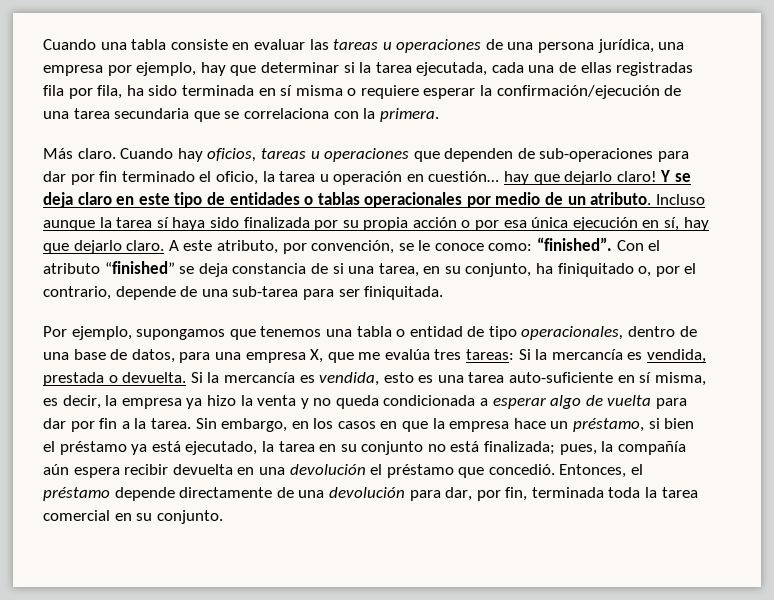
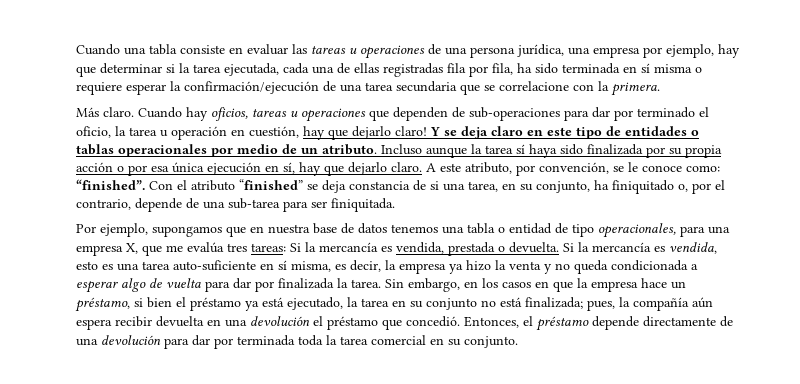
- Cuando una tabla consiste en evaluar las tareas u operaciones de una persona jurídica, una empresa por ejemplo, hay que determinar si la tarea ejecutada, cada una de ellas registradas fila por fila, ha sido terminada en sí misma o requiere esperar la confirmación/ejecución de una tarea secundaria que se correlaciona con la primera.
+ Cuando una tabla consiste en evaluar las tareas u operaciones de una persona jurídica, una empresa por ejemplo, hay que determinar si la tarea ejecutada, cada una de ellas registradas fila por fila, ha sido terminada en sí misma o requiere esperar la confirmación/ejecución de una tarea secundaria que se correlacione con la primera.
- Cuando hay oficios, tareas u operaciones que dependen de sub-operaciones para dar por fin terminado el oficio, la tarea u operación en cuestión… hay que dejarlo claro!
+ Cuando hay oficios, tareas u operaciones que dependen de sub-operaciones para dar por terminado el oficio, la tarea u operación en cuestión, hay que dejarlo claro!
- Por ejemplo, supongamos que tenemos una tabla o entidad de tipo operacionales, dentro de una base de datos, para una empresa X, que me evalúa tres tareas: Si la mercancía es vendida, prestada o devuelta.
+ Por ejemplo, supongamos que en nuestra base de datos tenemos una tabla o entidad de tipo operacionales, para una empresa X, que me evalúa tres tareas: Si la mercancía es vendida, prestada o devuelta.
- Si la mercancía es vendida, esto es una tarea auto-suficiente en sí misma, es decir, la empresa ya hizo la venta y no queda condicionada a esperar algo de vuelta para dar por fin a la tarea.
+ Si la mercancía es vendida, esto es una tarea auto-suficiente en sí misma, es decir, la empresa ya hizo la venta y no queda condicionada a esperar algo de vuelta para dar por finalizada la tarea.
- Entonces, el préstamo depende directamente de una devolución para dar, por fin, terminada toda la tarea comercial en su conjunto.
+ Entonces, el préstamo depende directamente de una devolución para dar por terminada toda la tarea comercial en su conjunto.

